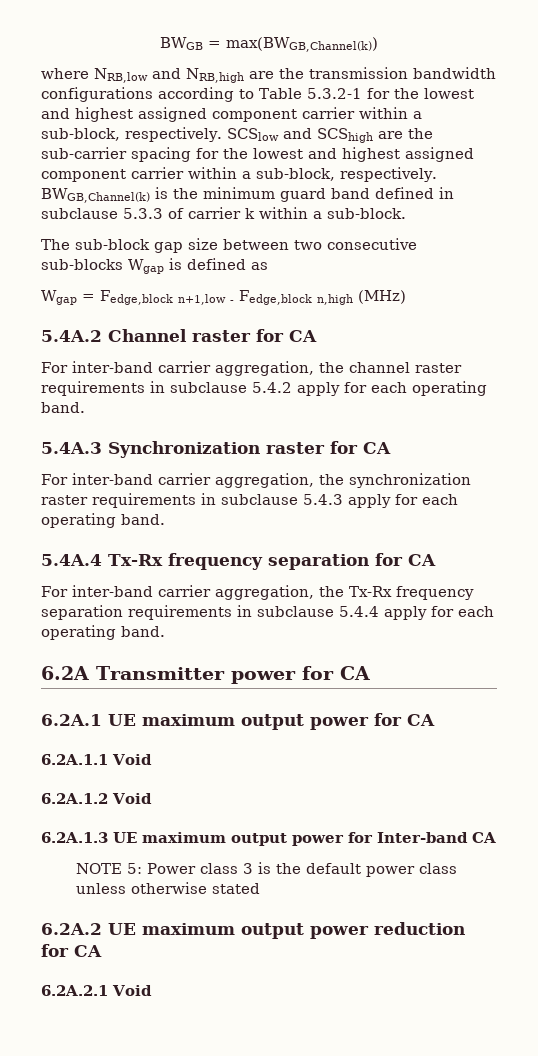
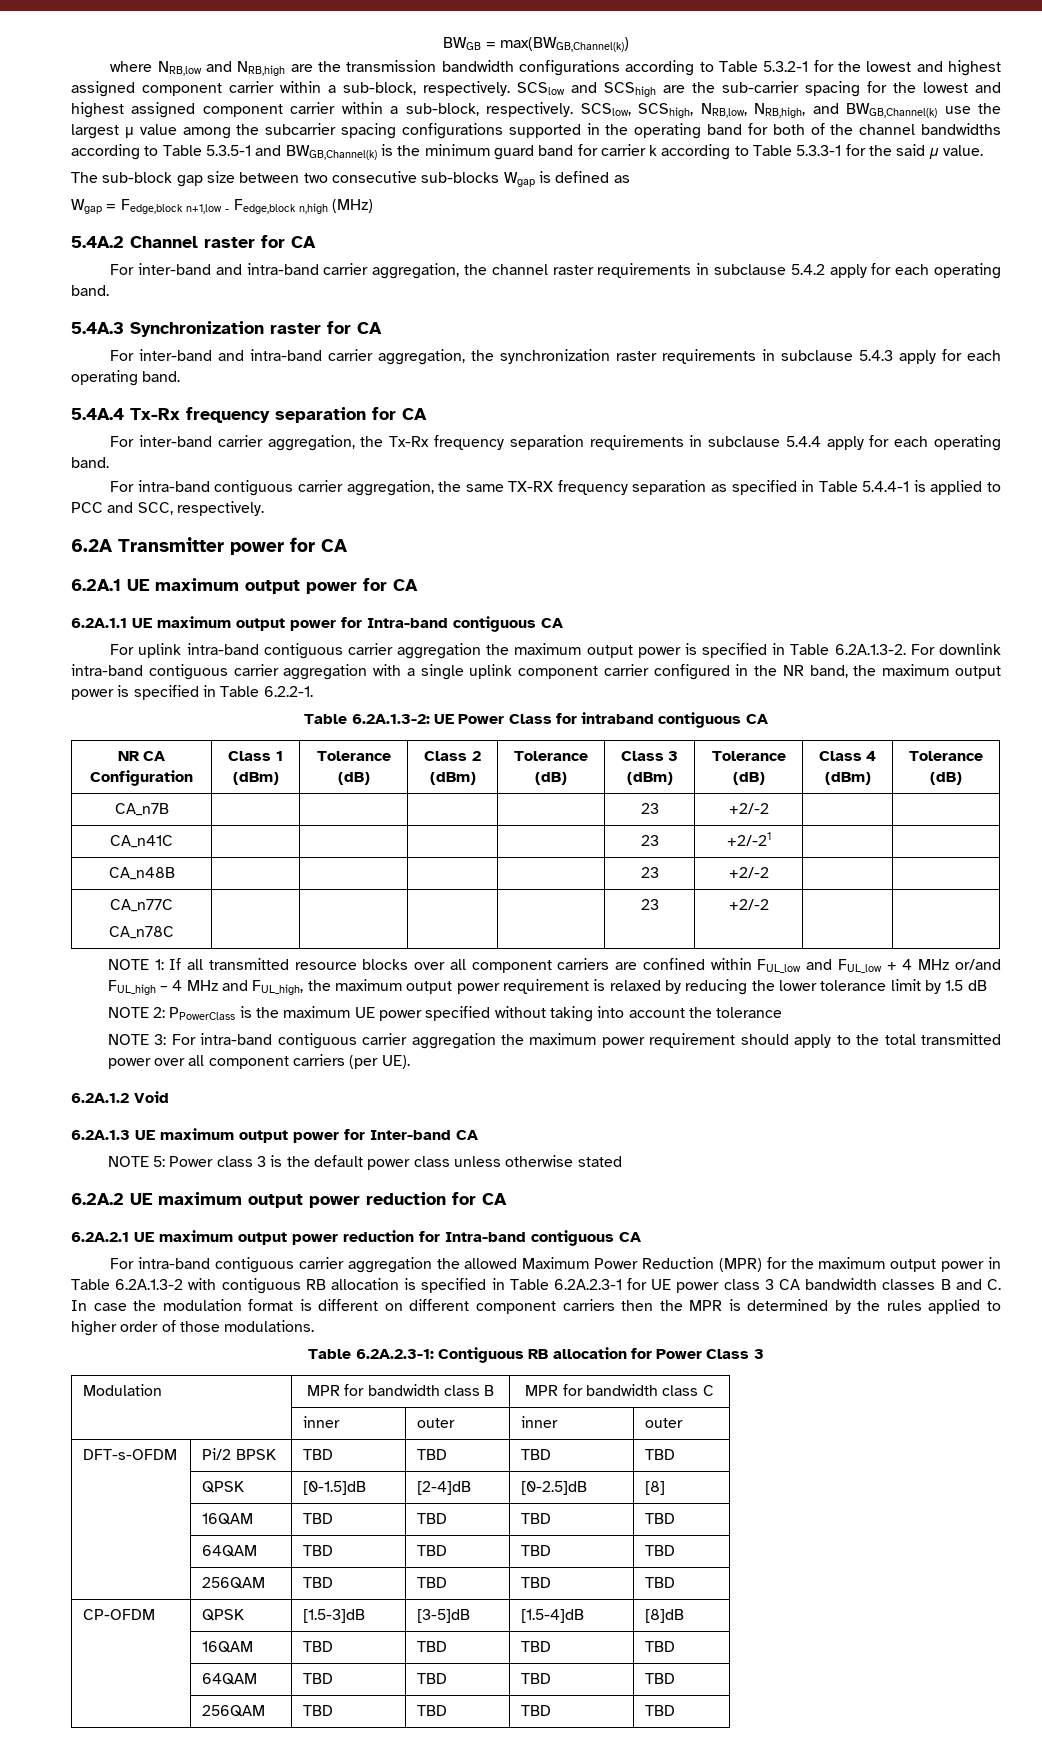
- BWGB,Channel(k) is the minimum guard band defined in subclause 5.3.3 of carrier k within a sub-block.
+ SCSlow, SCShigh, NRB,low, NRB,high, and BWGB,Channel(k) use the largest μ value among the subcarrier spacing configurations supported in the operating band for both of the channel bandwidths according to Table 5.3.5-1 and BWGB,Channel(k) is the minimum guard band for carrier k according to Table 5.3.3-1 for the said μ value.
- For inter-band carrier aggregation, the channel raster requirements in subclause 5.4.2 apply for each operating band.
+ For inter-band and intra-band carrier aggregation, the channel raster requirements in subclause 5.4.2 apply for each operating band.
- For inter-band carrier aggregation, the synchronization raster requirements in subclause 5.4.3 apply for each operating band.
+ For inter-band and intra-band carrier aggregation, the synchronization raster requirements in subclause 5.4.3 apply for each operating band.
+ For intra-band contiguous carrier aggregation, the same TX-RX frequency separation as specified in Table 5.4.4-1 is applied to PCC and SCC, respectively.
- 6.2A.1.1 Void
+ 6.2A.1.1 UE maximum output power for Intra-band contiguous CA
+ For uplink intra-band contiguous carrier aggregation the maximum output power is specified in Table 6.2A.1.3-2. For downlink intra-band contiguous carrier aggregation with a single uplink component carrier configured in the NR band, the maximum output power is specified in Table 6.2.2-1.
+ Table 6.2A.1.3-2: UE Power Class for intraband contiguous CA
+ NR CA Configuration | Class 1 (dBm) | Tolerance (dB) | Class 2 (dBm) | Tolerance (dB) | Class 3 (dBm) | Tolerance (dB) | Class 4 (dBm) | Tolerance (dB)
+ CA_n7B | | | | | 23 | +2/-2 | |
+ CA_n41C | | | | | 23 | +2/-21 | |
+ CA_n48B | | | | | 23 | +2/-2 | |
+ CA_n77C
+ CA_n78C | | | | | 23 | +2/-2 | |
+ NOTE 1: If all transmitted resource blocks over all component carriers are confined within FUL_low and FUL_low + 4 MHz or/and FUL_high – 4 MHz and FUL_high, the maximum output power requirement is relaxed by reducing the lower tolerance limit by 1.5 dB
+ NOTE 2: PPowerClass is the maximum UE power specified without taking into account the tolerance
+ NOTE 3: For intra-band contiguous carrier aggregation the maximum power requirement should apply to the total transmitted power over all component carriers (per UE).
- 6.2A.2.1 Void
+ 6.2A.2.1 UE maximum output power reduction for Intra-band contiguous CA
+ For intra-band contiguous carrier aggregation the allowed Maximum Power Reduction (MPR) for the maximum output power in Table 6.2A.1.3-2 with contiguous RB allocation is specified in Table 6.2A.2.3-1 for UE power class 3 CA bandwidth classes B and C. In case the modulation format is different on different component carriers then the MPR is determined by the rules applied to higher order of those modulations.
+ Table 6.2A.2.3-1: Contiguous RB allocation for Power Class 3
+ Modulation | MPR for bandwidth class B | MPR for bandwidth class C
+ | inner | outer | inner | outer
+ DFT-s-OFDM | Pi/2 BPSK | TBD | TBD | TBD | TBD
+ | QPSK | [0-1.5]dB | [2-4]dB | [0-2.5]dB | [8]
+ | 16QAM | TBD | TBD | TBD | TBD
+ | 64QAM | TBD | TBD | TBD | TBD
+ | 256QAM | TBD | TBD | TBD | TBD
+ CP-OFDM | QPSK | [1.5-3]dB | [3-5]dB | [1.5-4]dB | [8]dB
+ | 16QAM | TBD | TBD | TBD | TBD
+ | 64QAM | TBD | TBD | TBD | TBD
+ | 256QAM | TBD | TBD | TBD | TBD

